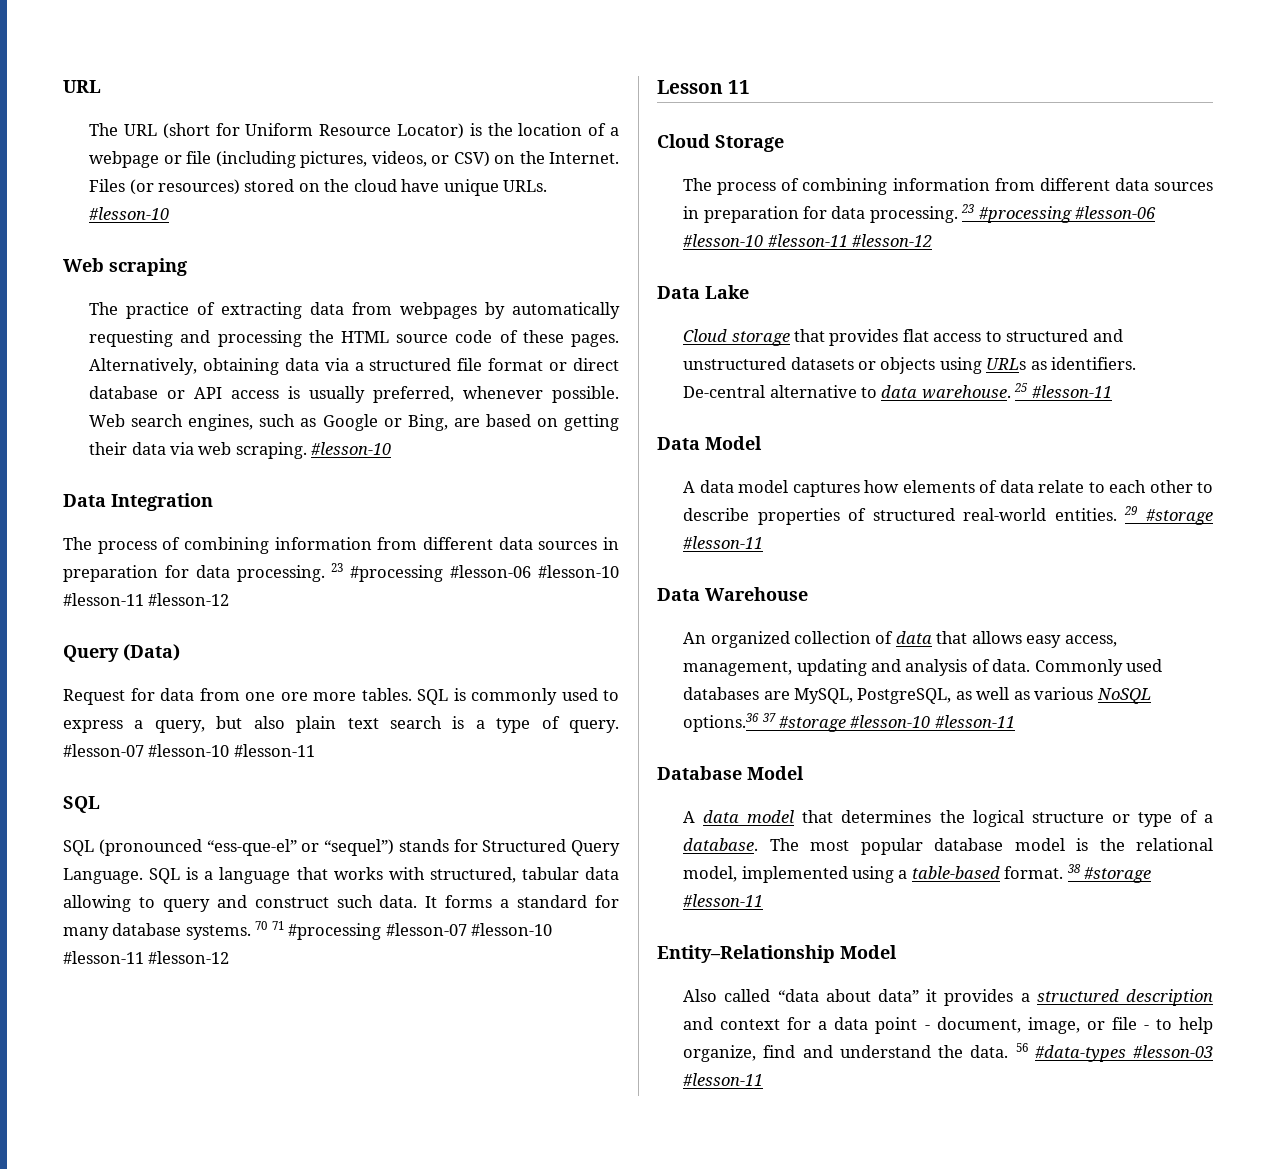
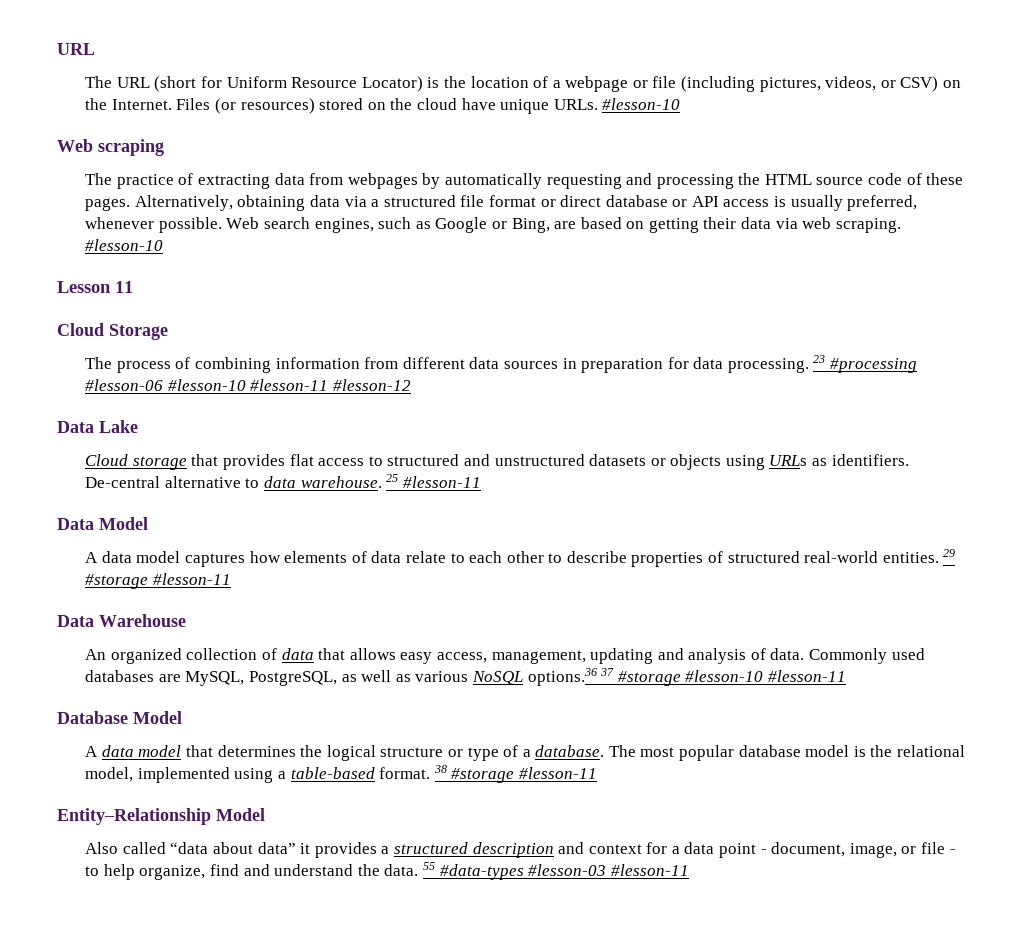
- Data Integration
- The process of combining information from different data sources in preparation for data processing. 23 #processing #lesson-06 #lesson-10 #lesson-11 #lesson-12
- Query (Data)
- Request for data from one ore more tables. SQL is commonly used to express a query, but also plain text search is a type of query. #lesson-07 #lesson-10 #lesson-11
- SQL
- SQL (pronounced “ess-que-el” or “sequel”) stands for Structured Query Language. SQL is a language that works with structured, tabular data allowing to query and construct such data. It forms a standard for many database systems. 70 71 #processing #lesson-07 #lesson-10 #lesson-11 #lesson-12
- 56 #data-types #lesson-03 #lesson-11
+ 55 #data-types #lesson-03 #lesson-11

